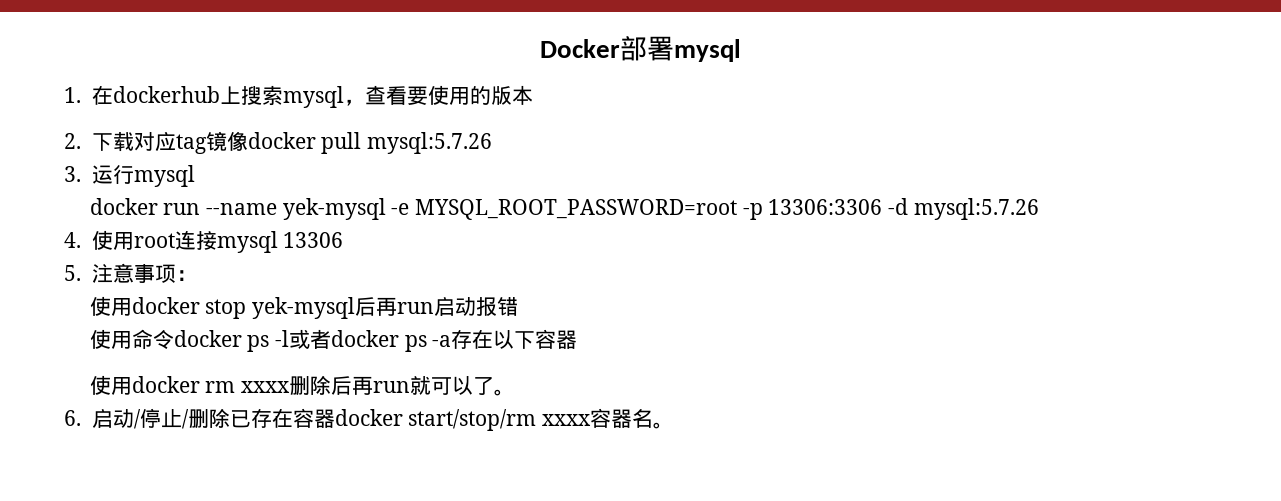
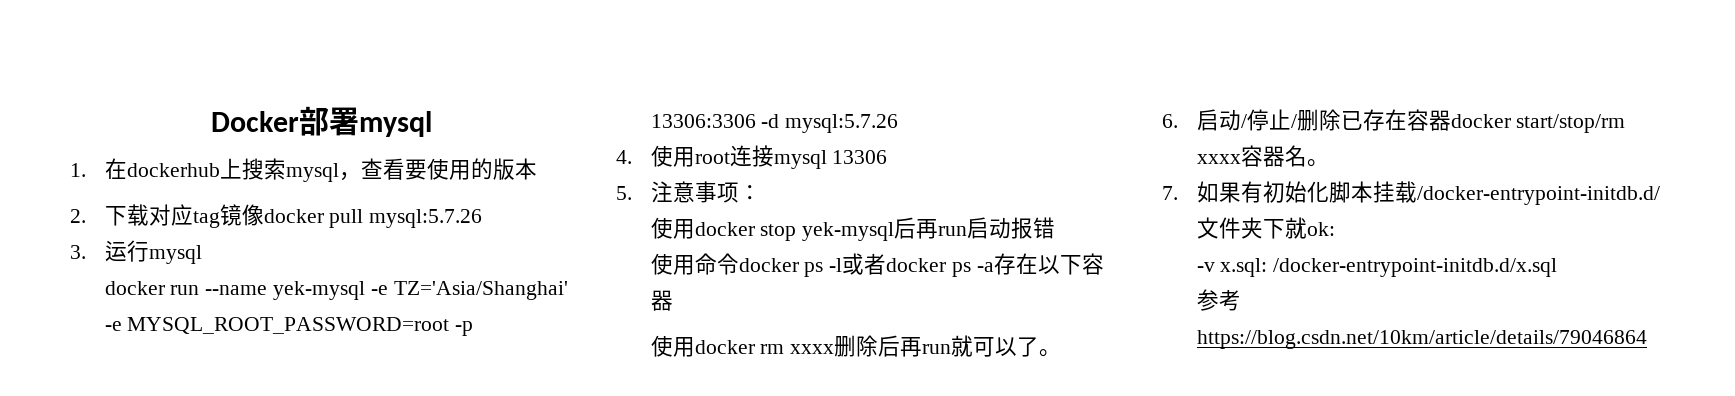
- docker run --name yek-mysql -e MYSQL_ROOT_PASSWORD=root -p 13306:3306 -d mysql:5.7.26
+ docker run --name yek-mysql -e TZ='Asia/Shanghai' -e MYSQL_ROOT_PASSWORD=root -p 13306:3306 -d mysql:5.7.26
+ 7.如果有初始化脚本挂载/docker-entrypoint-initdb.d/文件夹下就ok:
+ -v x.sql: /docker-entrypoint-initdb.d/x.sql
+ 参考https://blog.csdn.net/10km/article/details/79046864

